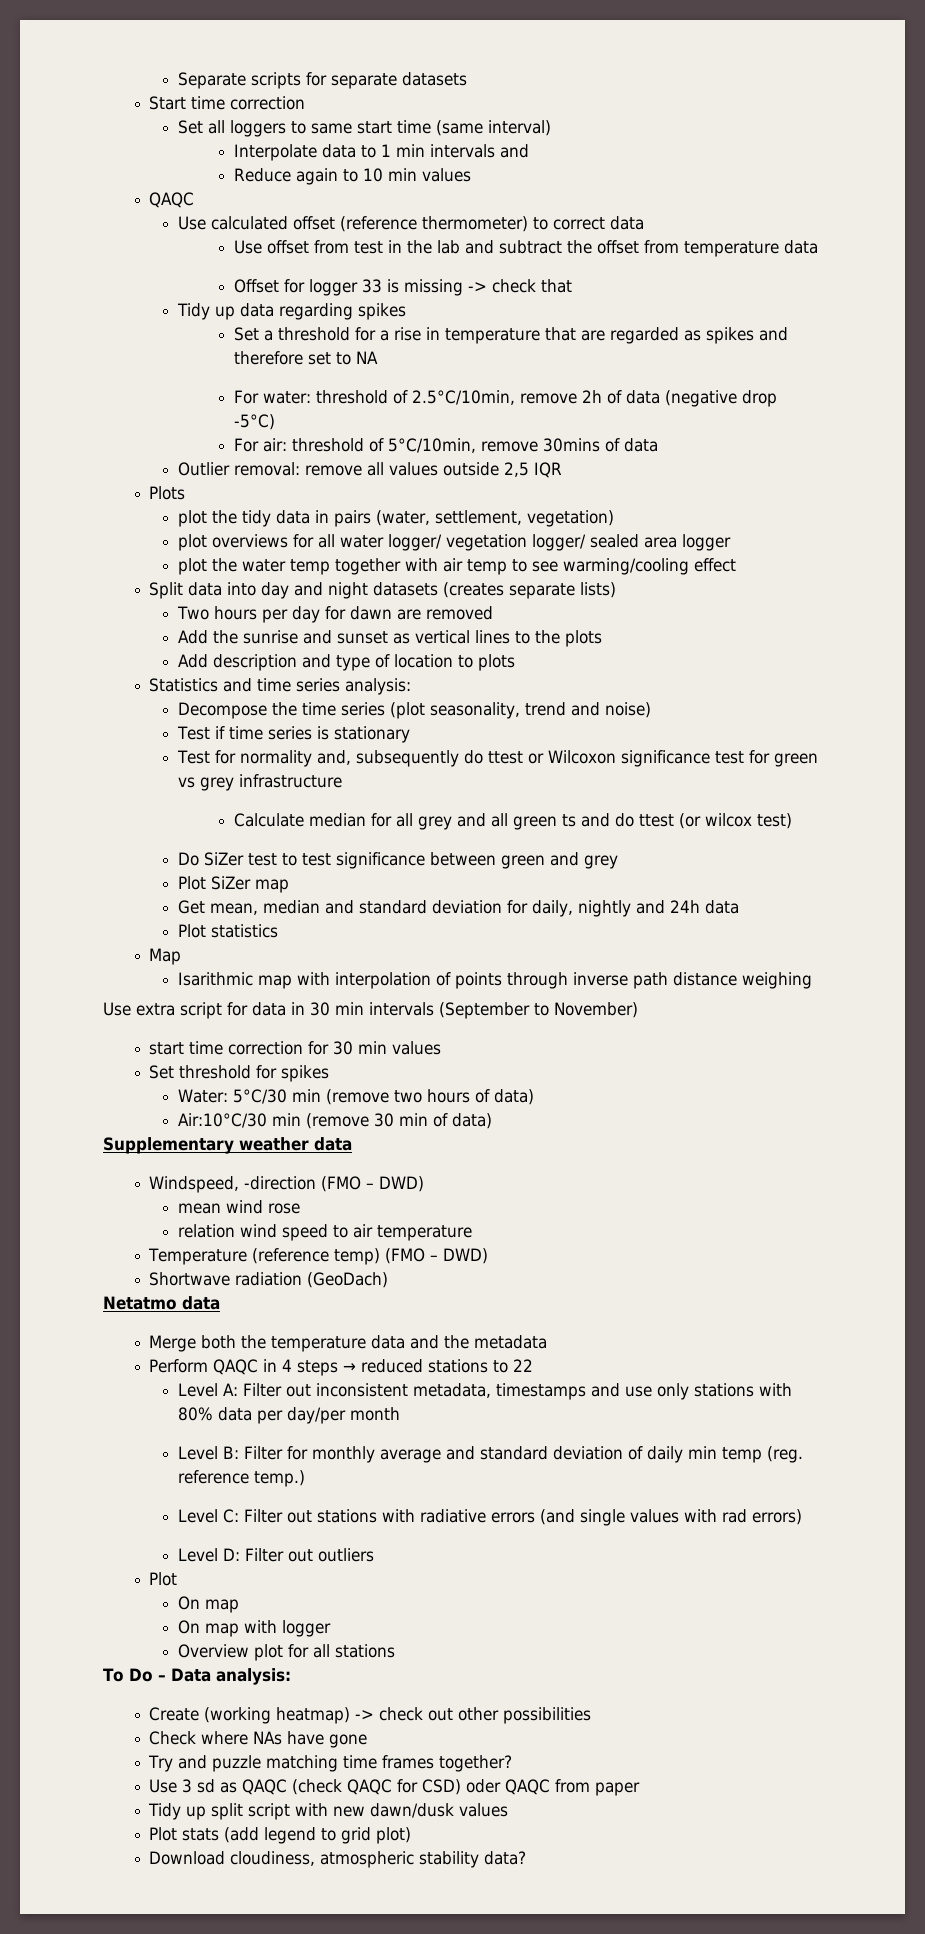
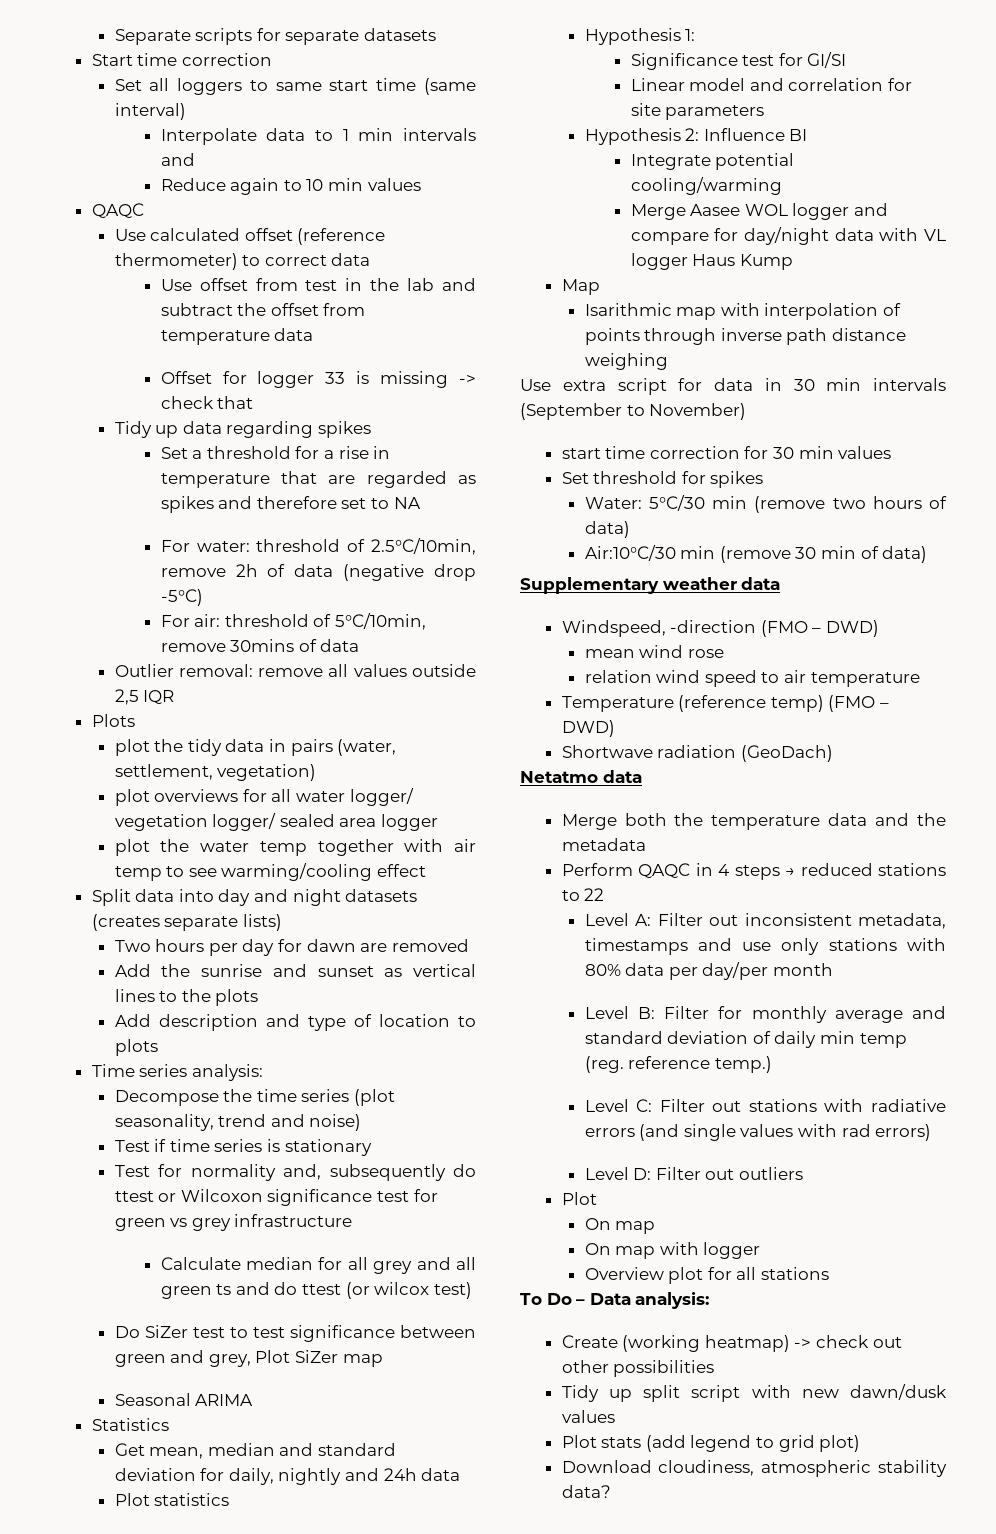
- Statistics and time series analysis:
+ Time series analysis:
- Do SiZer test to test significance between green and grey
- Plot SiZer map
+ Do SiZer test to test significance between green and grey, Plot SiZer map
+ Seasonal ARIMA
+ Statistics
+ Hypothesis 1:
+ Significance test for GI/SI
+ Linear model and correlation for site parameters
+ Hypothesis 2: Influence BI
+ Integrate potential cooling/warming
+ Merge Aasee WOL logger and compare for day/night data with VL logger Haus Kump
- Check where NAs have gone
- Try and puzzle matching time frames together?
- Use 3 sd as QAQC (check QAQC for CSD) oder QAQC from paper

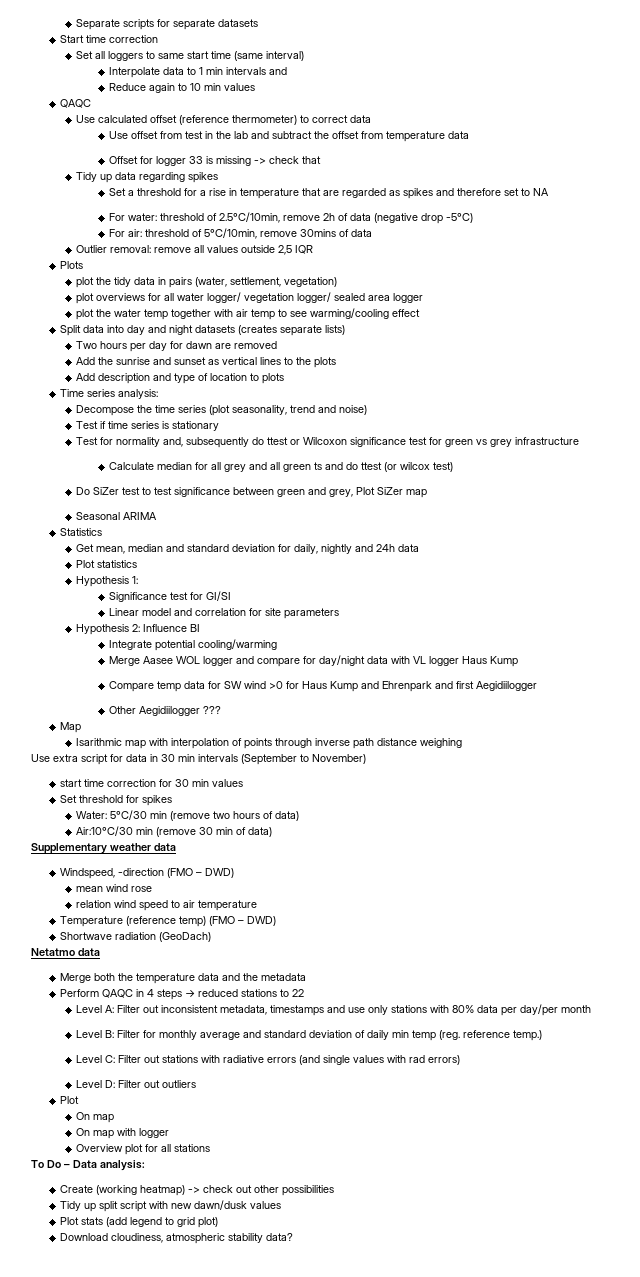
+ Compare temp data for SW wind >0 for Haus Kump and Ehrenpark and first Aegidiilogger
+ Other Aegidiilogger ???

